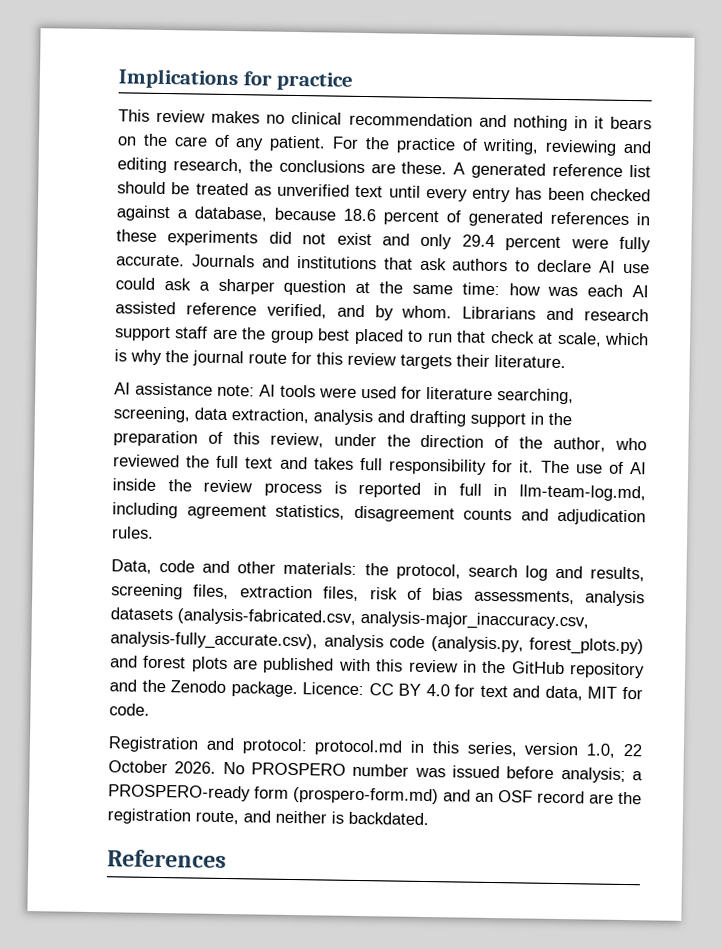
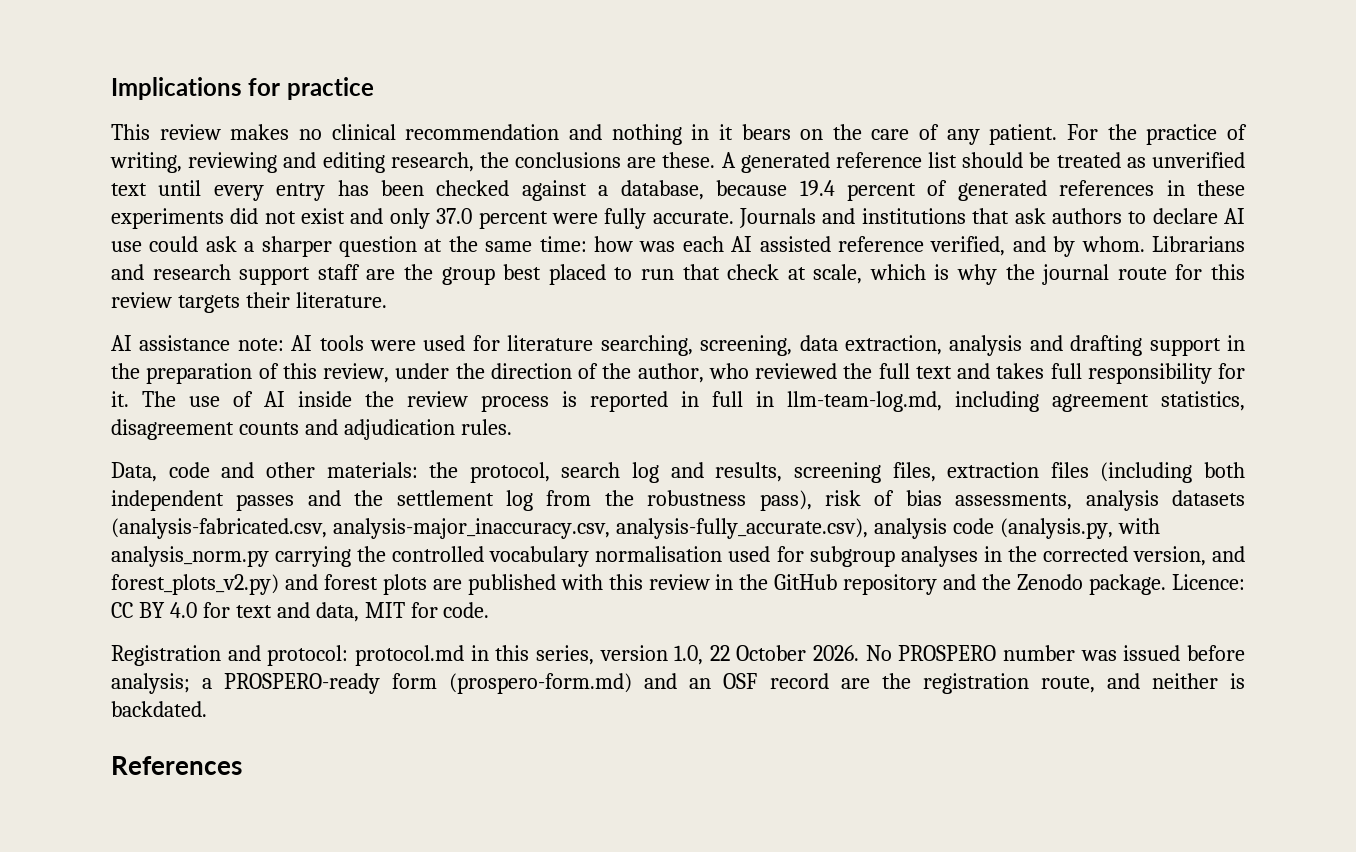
- A generated reference list should be treated as unverified text until every entry has been checked against a database, because 18.6 percent of generated references in these experiments did not exist and only 29.4 percent were fully accurate.
+ A generated reference list should be treated as unverified text until every entry has been checked against a database, because 19.4 percent of generated references in these experiments did not exist and only 37.0 percent were fully accurate.
- Data, code and other materials: the protocol, search log and results, screening files, extraction files, risk of bias assessments, analysis datasets (analysis-fabricated.csv, analysis-major_inaccuracy.csv, analysis-fully_accurate.csv), analysis code (analysis.py, forest_plots.py) and forest plots are published with this review in the GitHub repository and the Zenodo package.
+ Data, code and other materials: the protocol, search log and results, screening files, extraction files (including both independent passes and the settlement log from the robustness pass), risk of bias assessments, analysis datasets (analysis-fabricated.csv, analysis-major_inaccuracy.csv, analysis-fully_accurate.csv), analysis code (analysis.py, with analysis_norm.py carrying the controlled vocabulary normalisation used for subgroup analyses in the corrected version, and forest_plots_v2.py) and forest plots are published with this review in the GitHub repository and the Zenodo package.

